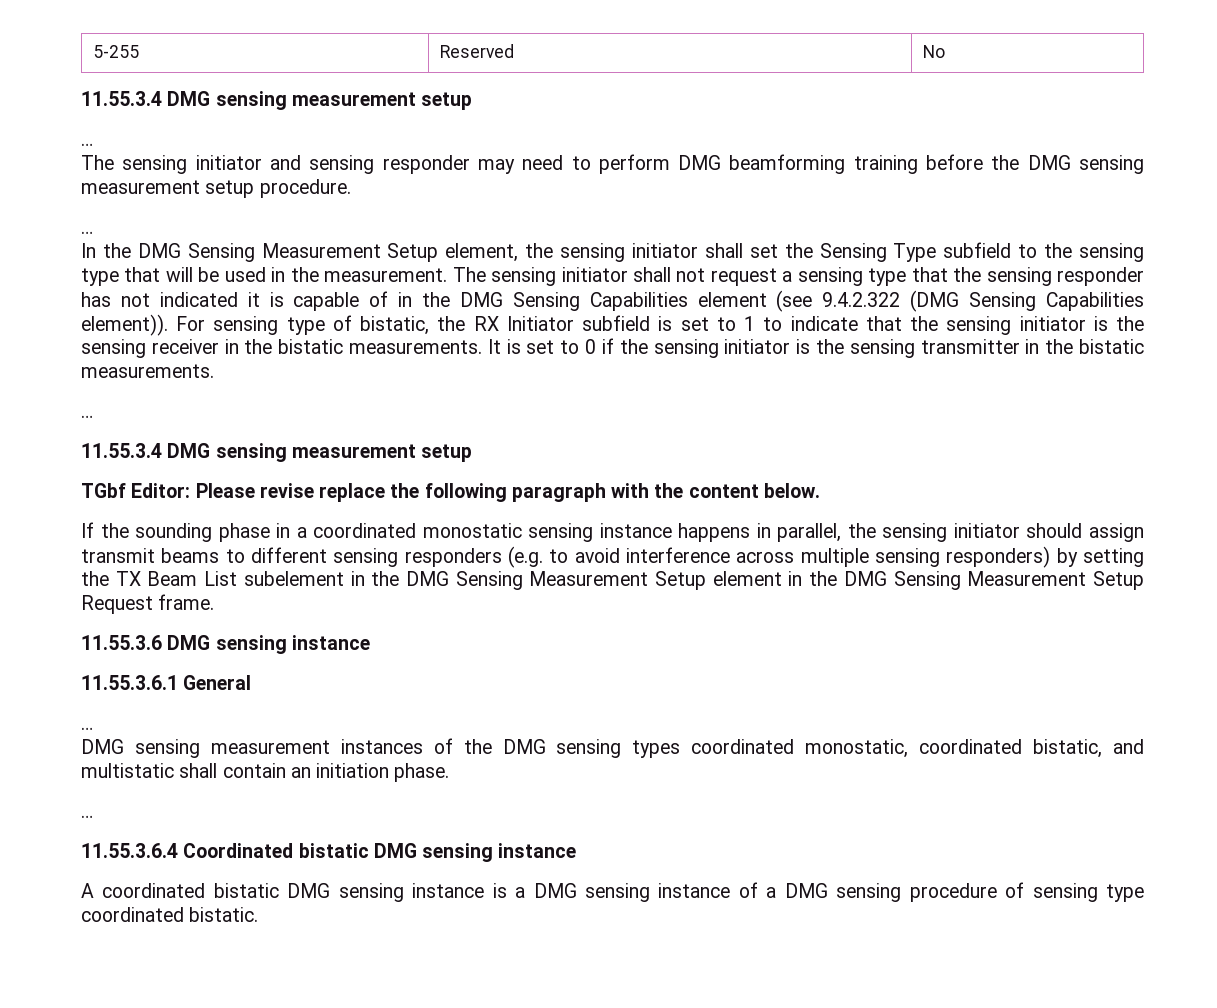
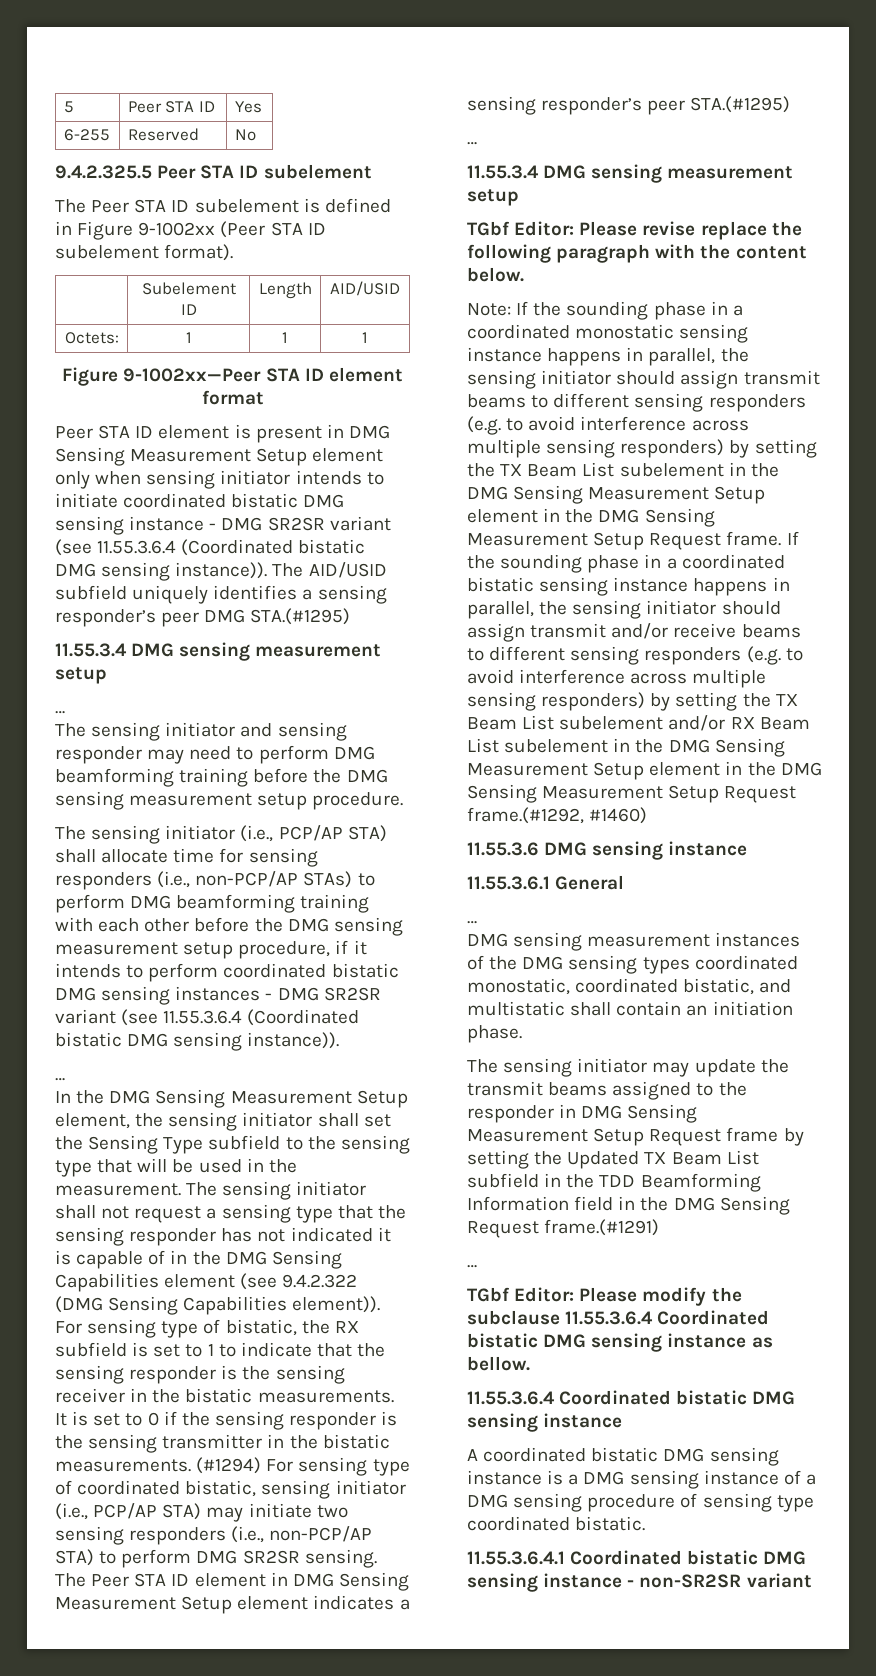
- 5-255 | Reserved | No
+ 5 | Peer STA ID | Yes
+ 6-255 | Reserved | No
+ 9.4.2.325.5 Peer STA ID subelement
+ The Peer STA ID subelement is defined in Figure 9-1002xx (Peer STA ID subelement format).
+ | Subelement ID | Length | AID/USID
+ Octets: | 1 | 1 | 1
+ Figure 9-1002xx—Peer STA ID element format
+ Peer STA ID element is present in DMG Sensing Measurement Setup element only when sensing initiator intends to initiate coordinated bistatic DMG sensing instance - DMG SR2SR variant (see 11.55.3.6.4 (Coordinated bistatic DMG sensing instance)). The AID/USID subfield uniquely identifies a sensing responder’s peer DMG STA.(#1295)
+ The sensing initiator (i.e., PCP/AP STA) shall allocate time for sensing responders (i.e., non-PCP/AP STAs) to perform DMG beamforming training with each other before the DMG sensing measurement setup procedure, if it intends to perform coordinated bistatic DMG sensing instances - DMG SR2SR variant (see 11.55.3.6.4 (Coordinated bistatic DMG sensing instance)).
- For sensing type of bistatic, the RX Initiator subfield is set to 1 to indicate that the sensing initiator is the sensing receiver in the bistatic measurements.
+ For sensing type of bistatic, the RX subfield is set to 1 to indicate that the sensing responder is the sensing receiver in the bistatic measurements.
- It is set to 0 if the sensing initiator is the sensing transmitter in the bistatic measurements.
+ It is set to 0 if the sensing responder is the sensing transmitter in the bistatic measurements. (#1294) For sensing type of coordinated bistatic, sensing initiator (i.e., PCP/AP STA) may initiate two sensing responders (i.e., non-PCP/AP STA) to perform DMG SR2SR sensing. The Peer STA ID element in DMG Sensing Measurement Setup element indicates a sensing responder’s peer STA.(#1295)
- If the sounding phase in a coordinated monostatic sensing instance happens in parallel, the sensing initiator should assign transmit beams to different sensing responders (e.g. to avoid interference across multiple sensing responders) by setting the TX Beam List subelement in the DMG Sensing Measurement Setup element in the DMG Sensing Measurement Setup Request frame.
+ Note: If the sounding phase in a coordinated monostatic sensing instance happens in parallel, the sensing initiator should assign transmit beams to different sensing responders (e.g. to avoid interference across multiple sensing responders) by setting the TX Beam List subelement in the DMG Sensing Measurement Setup element in the DMG Sensing Measurement Setup Request frame. If the sounding phase in a coordinated bistatic sensing instance happens in parallel, the sensing initiator should assign transmit and/or receive beams to different sensing responders (e.g. to avoid interference across multiple sensing responders) by setting the TX Beam List subelement and/or RX Beam List subelement in the DMG Sensing Measurement Setup element in the DMG Sensing Measurement Setup Request frame.(#1292, #1460)
  DMG sensing measurement instances of the DMG sensing types coordinated monostatic, coordinated bistatic, and multistatic shall contain an initiation phase.
+ The sensing initiator may update the transmit beams assigned to the responder in DMG Sensing Measurement Setup Request frame by setting the Updated TX Beam List subfield in the TDD Beamforming Information field in the DMG Sensing Request frame.(#1291)
  …
+ TGbf Editor: Please modify the subclause 11.55.3.6.4 Coordinated bistatic DMG sensing instance as bellow.
+ 11.55.3.6.4.1 Coordinated bistatic DMG sensing instance - non-SR2SR variant

